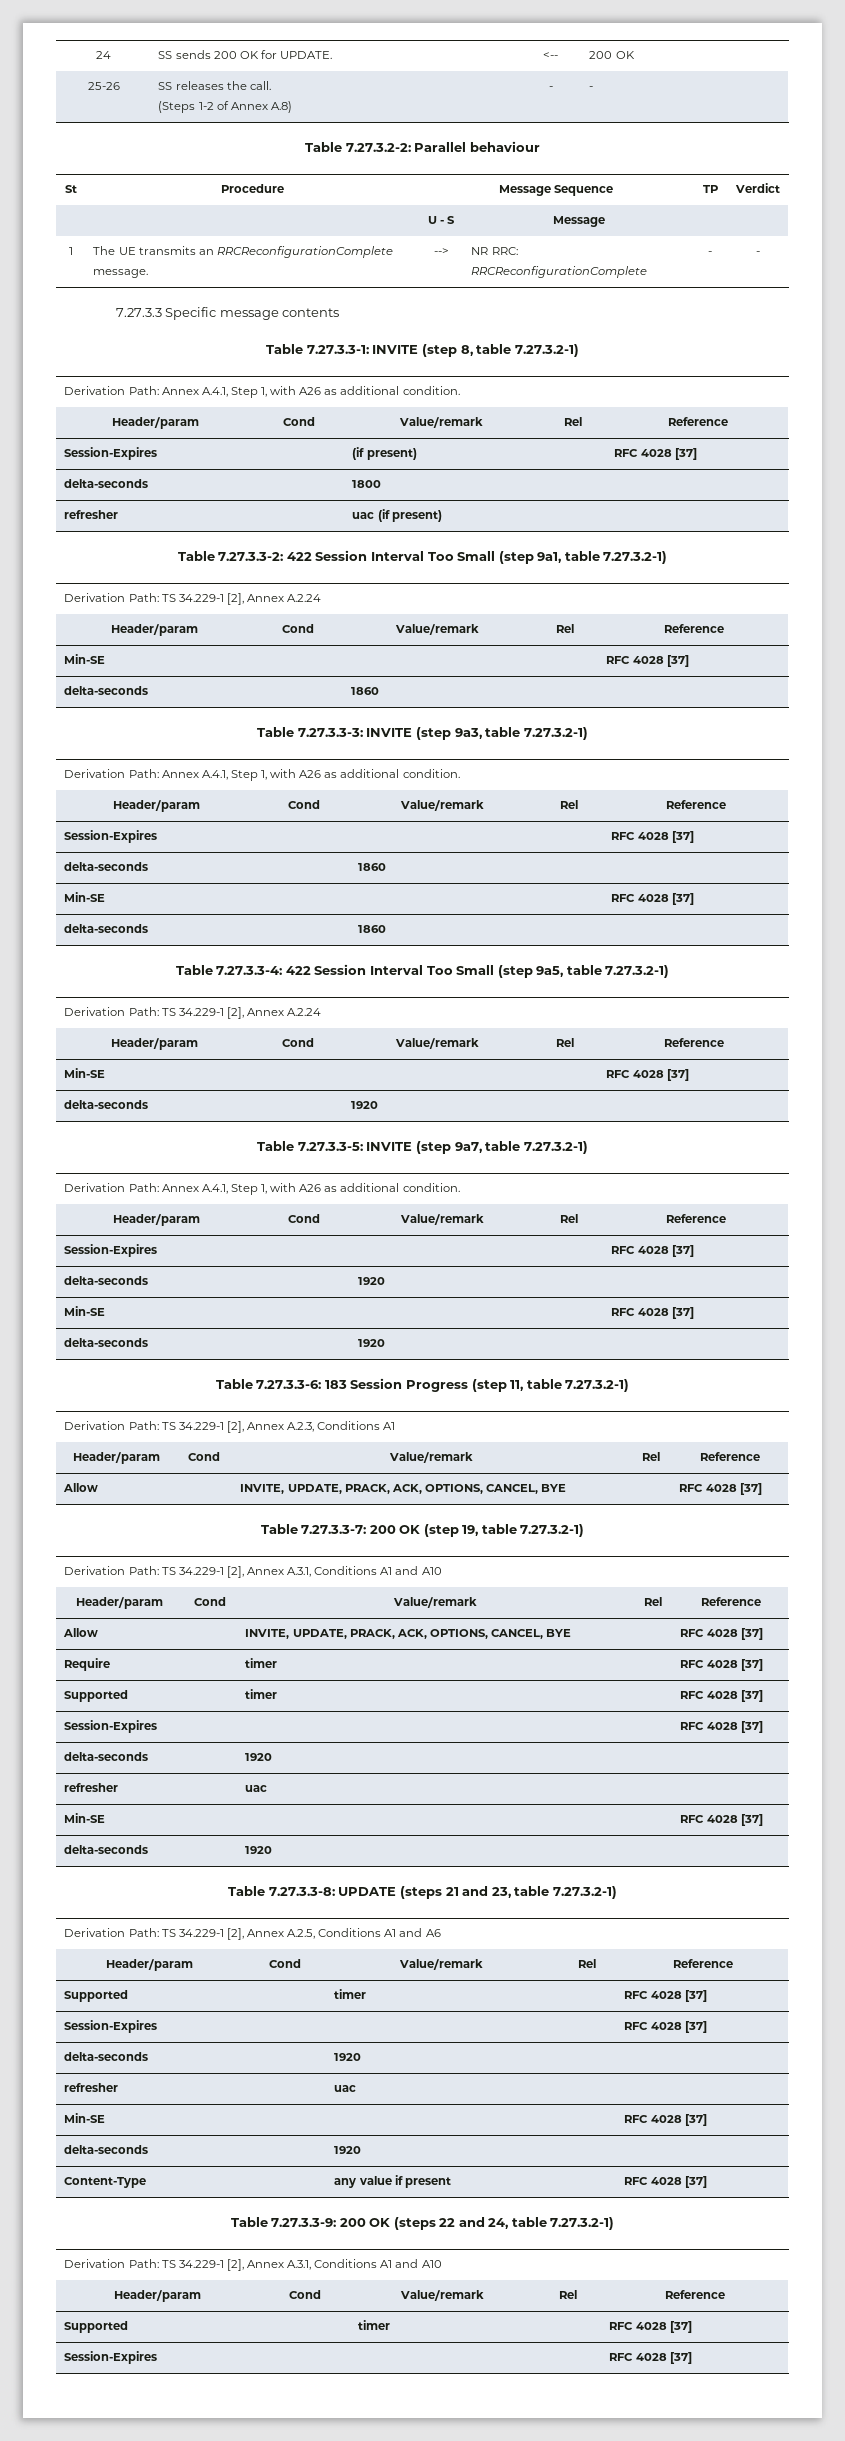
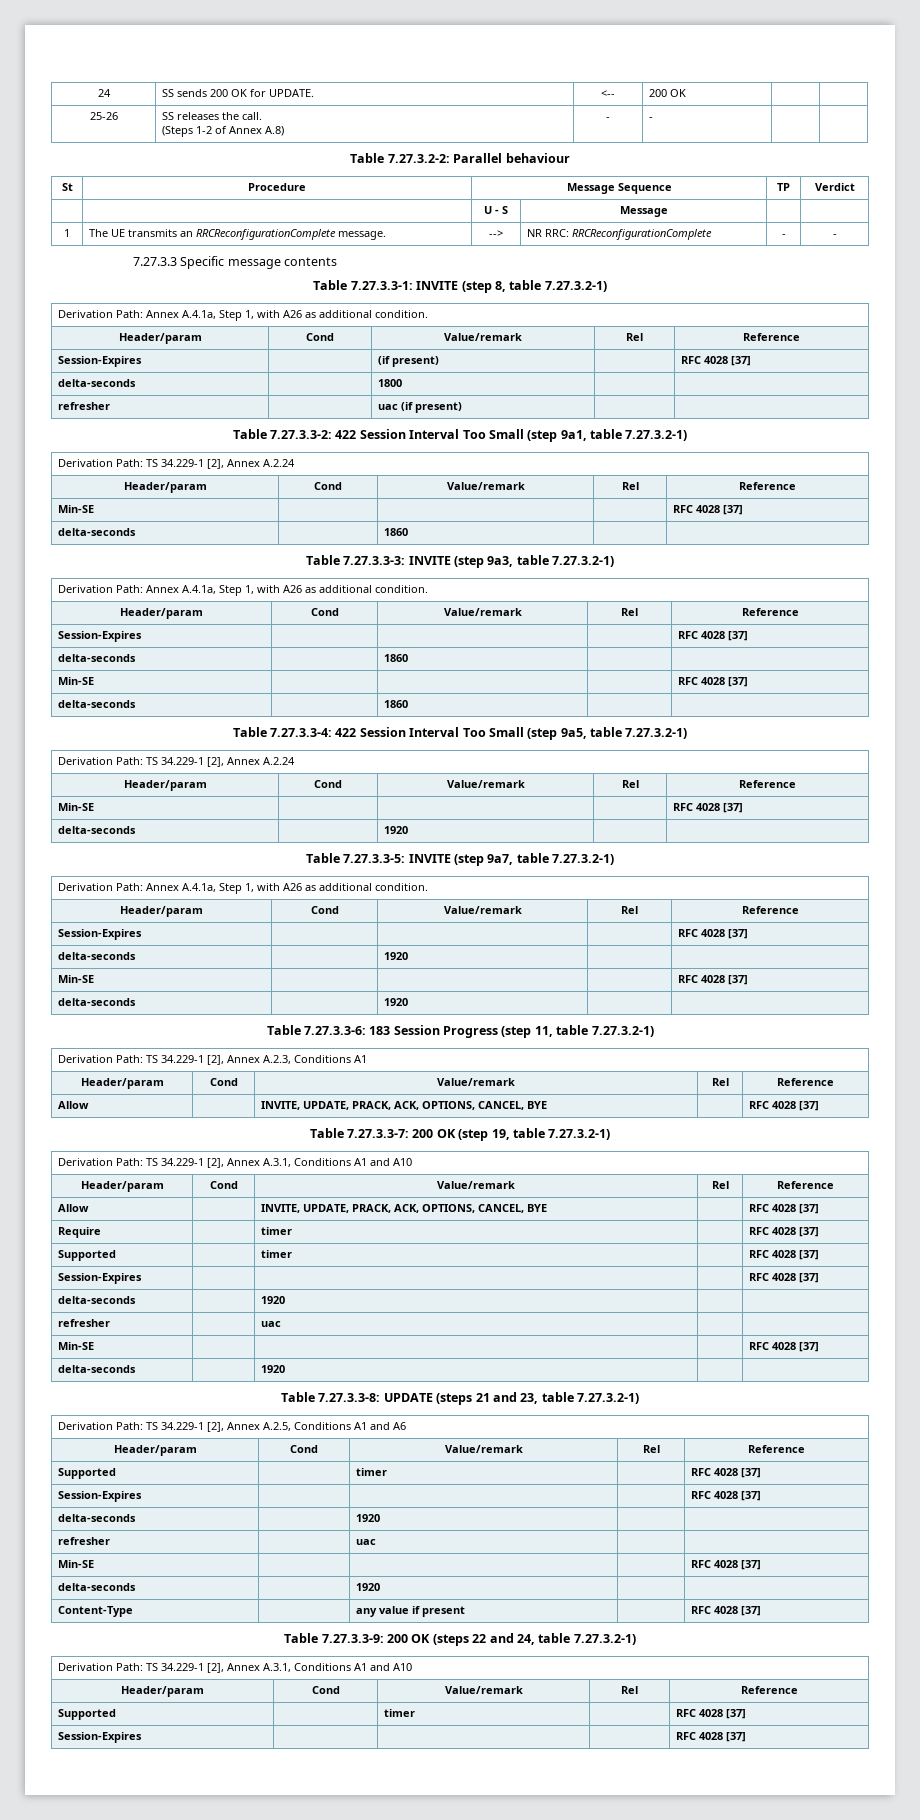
  Table 7.27.3.3-1: INVITE (step 8, table 7.27.3.2-1)
- Derivation Path: Annex A.4.1, Step 1, with A26 as additional condition.
+ Derivation Path: Annex A.4.1a, Step 1, with A26 as additional condition.
  Table 7.27.3.3-3: INVITE (step 9a3, table 7.27.3.2-1)
- Derivation Path: Annex A.4.1, Step 1, with A26 as additional condition.
+ Derivation Path: Annex A.4.1a, Step 1, with A26 as additional condition.
  Table 7.27.3.3-5: INVITE (step 9a7, table 7.27.3.2-1)
- Derivation Path: Annex A.4.1, Step 1, with A26 as additional condition.
+ Derivation Path: Annex A.4.1a, Step 1, with A26 as additional condition.

